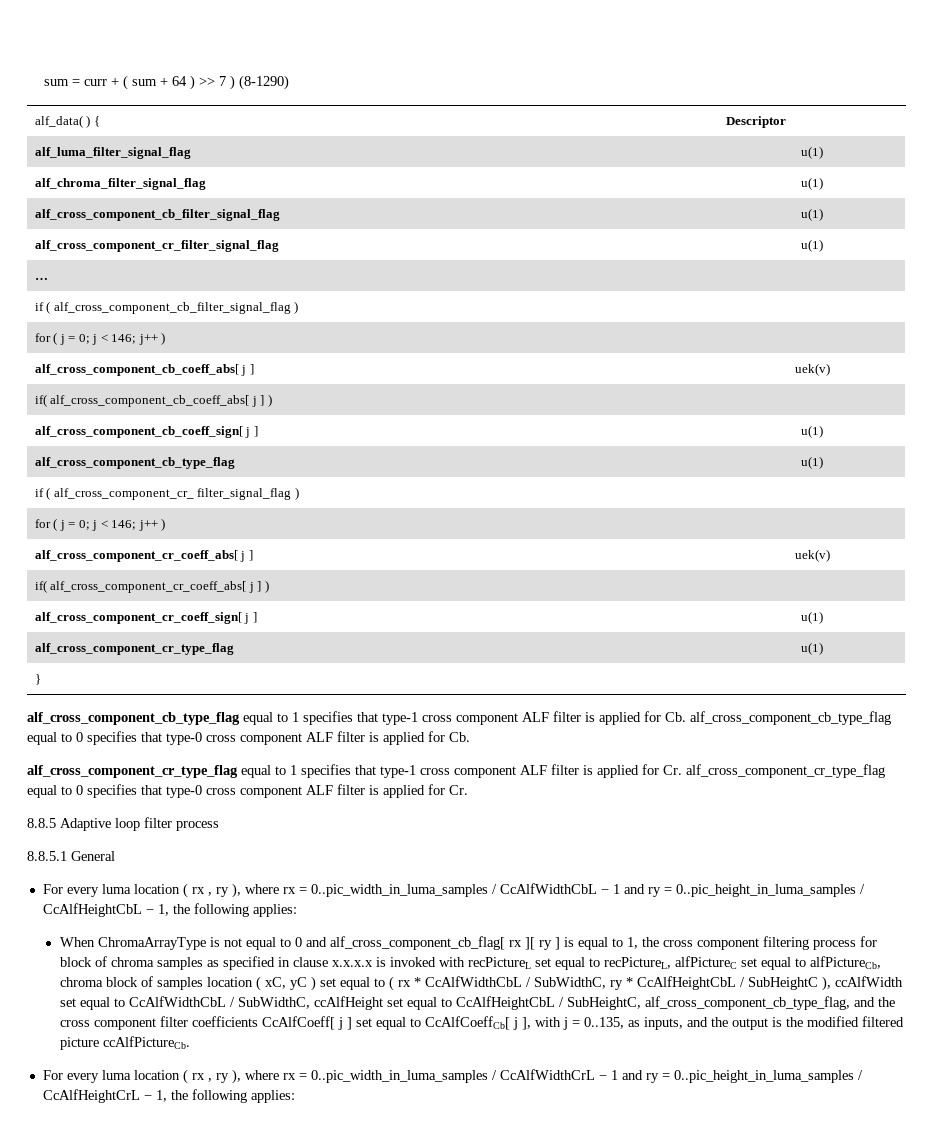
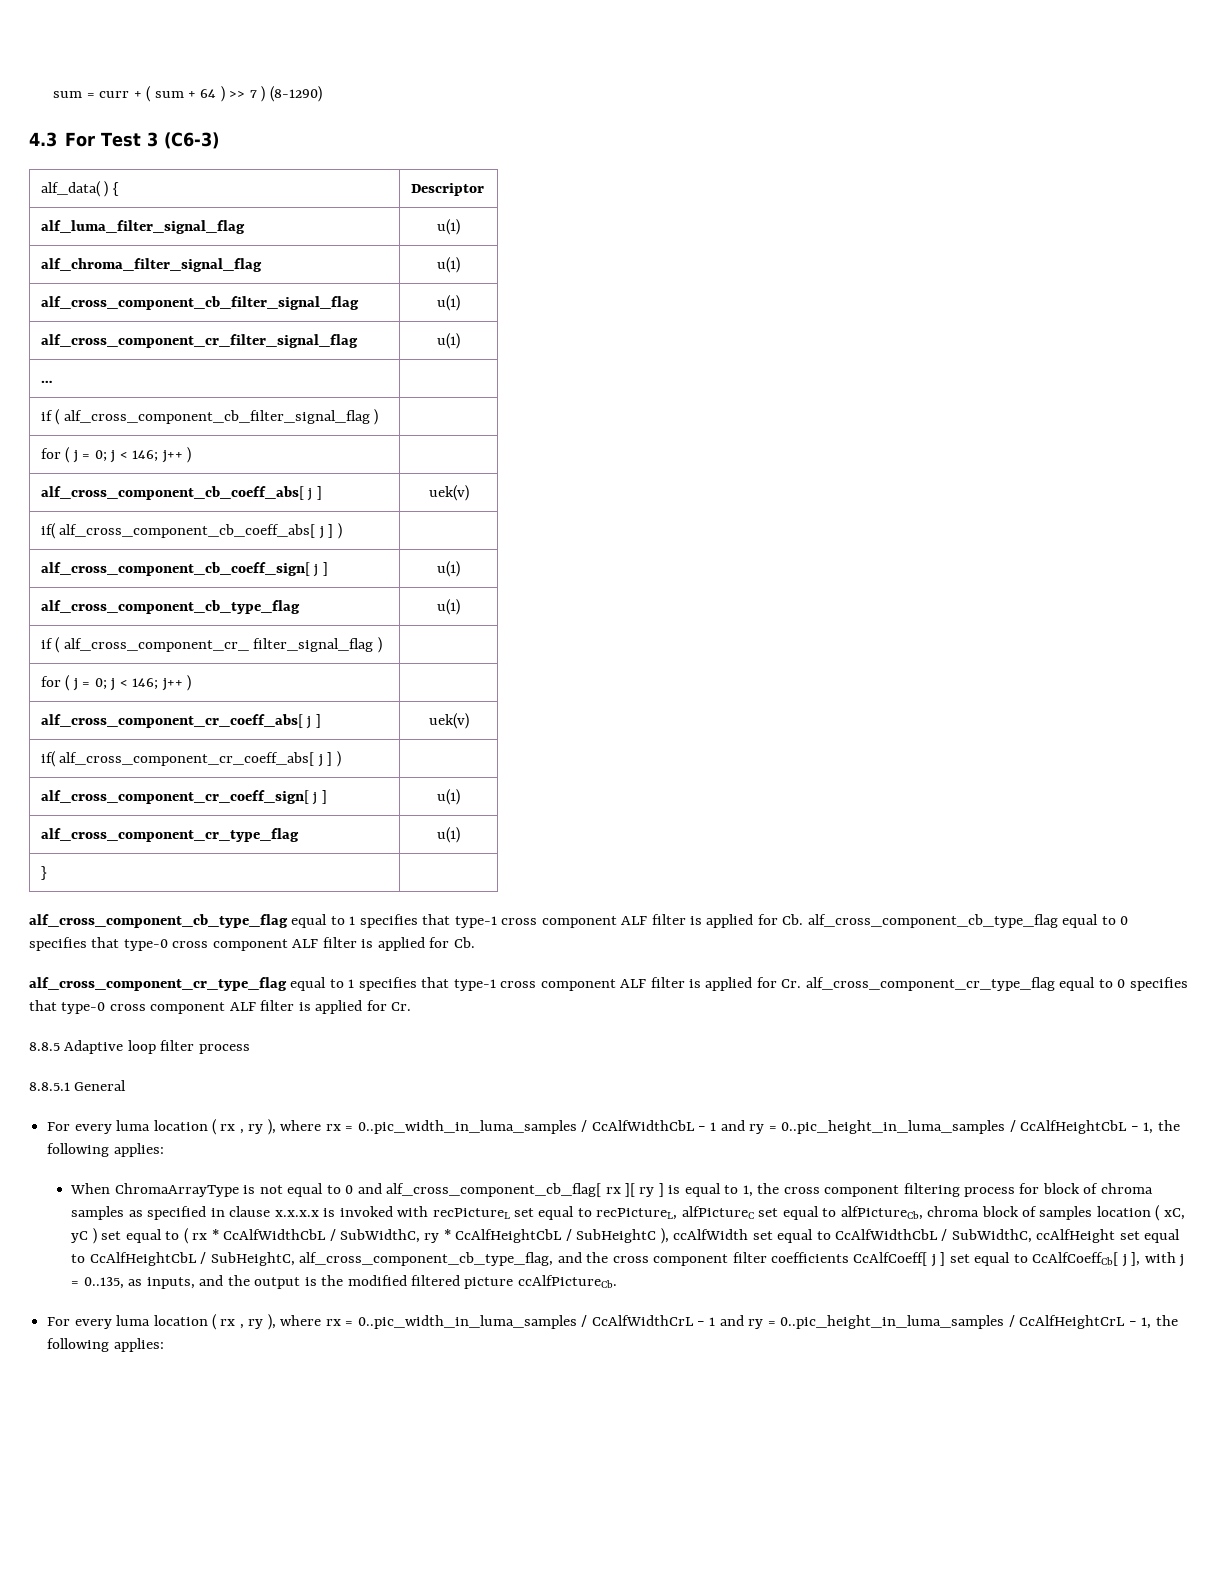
+ 4.3 For Test 3 (C6-3)

